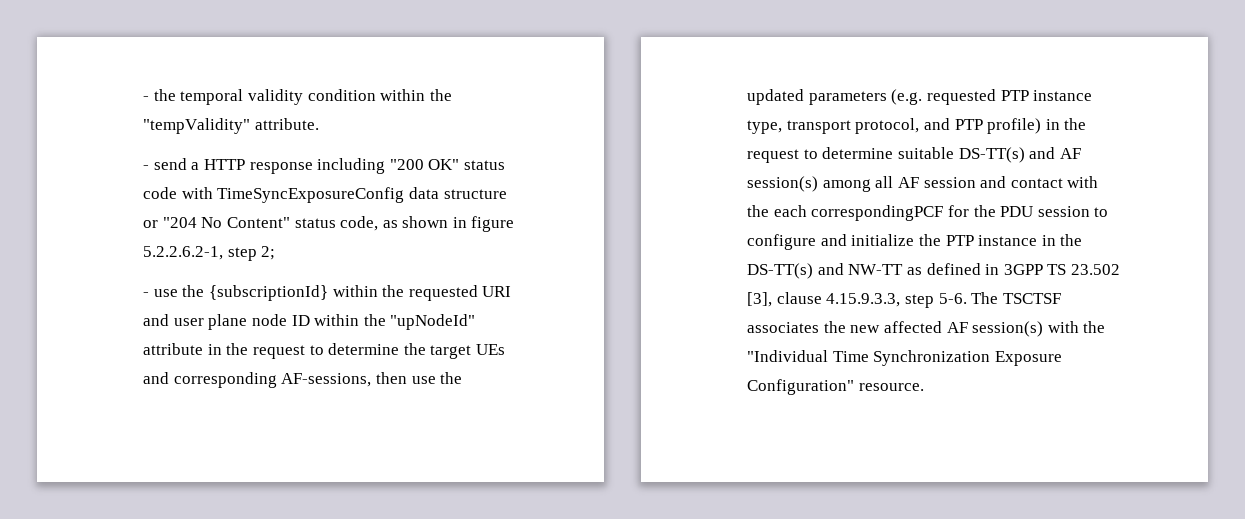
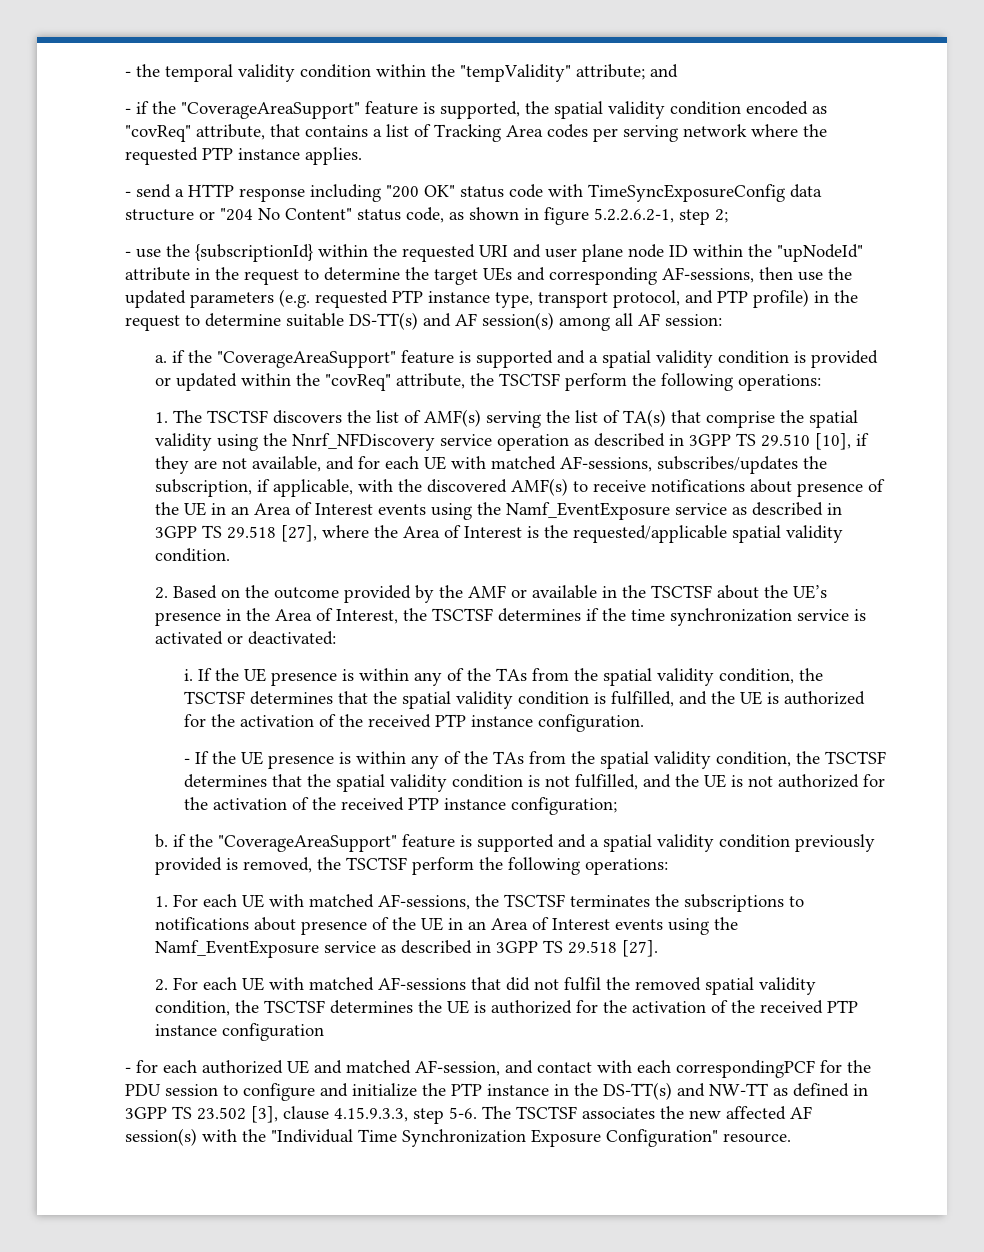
- - the temporal validity condition within the "tempValidity" attribute.
+ - the temporal validity condition within the "tempValidity" attribute; and
+ - if the "CoverageAreaSupport" feature is supported, the spatial validity condition encoded as "covReq" attribute, that contains a list of Tracking Area codes per serving network where the requested PTP instance applies.
- - use the {subscriptionId} within the requested URI and user plane node ID within the "upNodeId" attribute in the request to determine the target UEs and corresponding AF-sessions, then use the updated parameters (e.g. requested PTP instance type, transport protocol, and PTP profile) in the request to determine suitable DS-TT(s) and AF session(s) among all AF session and contact with the each correspondingPCF for the PDU session to configure and initialize the PTP instance in the DS-TT(s) and NW-TT as defined in 3GPP TS 23.502 [3], clause 4.15.9.3.3, step 5-6.
+ - use the {subscriptionId} within the requested URI and user plane node ID within the "upNodeId" attribute in the request to determine the target UEs and corresponding AF-sessions, then use the updated parameters (e.g. requested PTP instance type, transport protocol, and PTP profile) in the request to determine suitable DS-TT(s) and AF session(s) among all AF session:
+ a. if the "CoverageAreaSupport" feature is supported and a spatial validity condition is provided or updated within the "covReq" attribute, the TSCTSF perform the following operations:
+ 1. The TSCTSF discovers the list of AMF(s) serving the list of TA(s) that comprise the spatial validity using the Nnrf_NFDiscovery service operation as described in 3GPP TS 29.510 [10], if they are not available, and for each UE with matched AF-sessions, subscribes/updates the subscription, if applicable, with the discovered AMF(s) to receive notifications about presence of the UE in an Area of Interest events using the Namf_EventExposure service as described in 3GPP TS 29.518 [27], where the Area of Interest is the requested/applicable spatial validity condition.
+ 2. Based on the outcome provided by the AMF or available in the TSCTSF about the UE’s presence in the Area of Interest, the TSCTSF determines if the time synchronization service is activated or deactivated:
+ i. If the UE presence is within any of the TAs from the spatial validity condition, the TSCTSF determines that the spatial validity condition is fulfilled, and the UE is authorized for the activation of the received PTP instance configuration.
+ - If the UE presence is within any of the TAs from the spatial validity condition, the TSCTSF determines that the spatial validity condition is not fulfilled, and the UE is not authorized for the activation of the received PTP instance configuration;
+ b. if the "CoverageAreaSupport" feature is supported and a spatial validity condition previously provided is removed, the TSCTSF perform the following operations:
+ 1. For each UE with matched AF-sessions, the TSCTSF terminates the subscriptions to notifications about presence of the UE in an Area of Interest events using the Namf_EventExposure service as described in 3GPP TS 29.518 [27].
+ 2. For each UE with matched AF-sessions that did not fulfil the removed spatial validity condition, the TSCTSF determines the UE is authorized for the activation of the received PTP instance configuration
+ - for each authorized UE and matched AF-session, and contact with each correspondingPCF for the PDU session to configure and initialize the PTP instance in the DS-TT(s) and NW-TT as defined in 3GPP TS 23.502 [3], clause 4.15.9.3.3, step 5-6.

